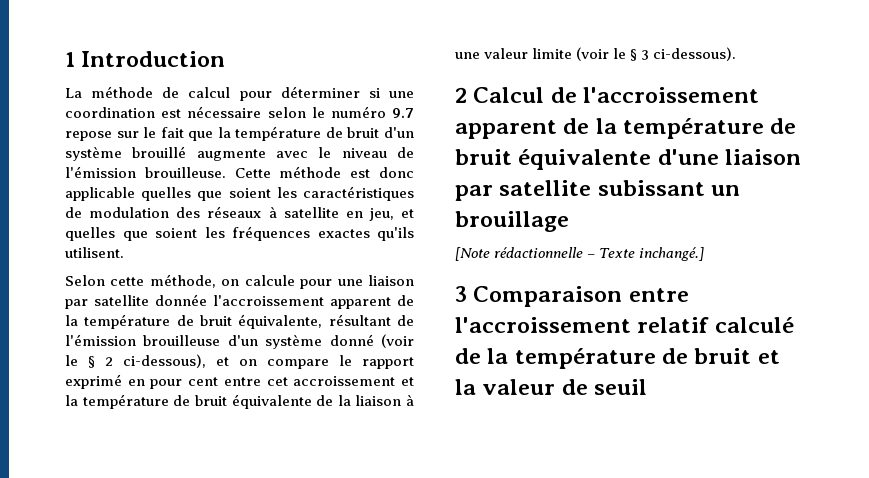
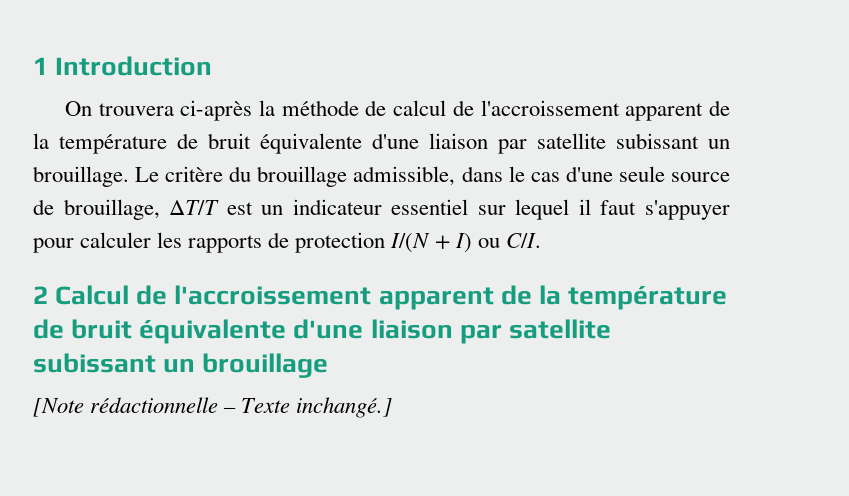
- La méthode de calcul pour déterminer si une coordination est nécessaire selon le numéro 9.7 repose sur le fait que la température de bruit d'un système brouillé augmente avec le niveau de l'émission brouilleuse. Cette méthode est donc applicable quelles que soient les caractéristiques de modulation des réseaux à satellite en jeu, et quelles que soient les fréquences exactes qu'ils utilisent.
- Selon cette méthode, on calcule pour une liaison par satellite donnée l'accroissement apparent de la température de bruit équivalente, résultant de l'émission brouilleuse d'un système donné (voir le § 2 ci-dessous), et on compare le rapport exprimé en pour cent entre cet accroissement et la température de bruit équivalente de la liaison à une valeur limite (voir le § 3 ci-dessous).
+ On trouvera ci-après la méthode de calcul de l'accroissement apparent de la température de bruit équivalente d'une liaison par satellite subissant un brouillage. Le critère du brouillage admissible, dans le cas d'une seule source de brouillage, ΔТ/Т est un indicateur essentiel sur lequel il faut s'appuyer pour calculer les rapports de protection I/(N + I) ou С/I.
- 3 Comparaison entre l'accroissement relatif calculé de la température de bruit et la valeur de seuil

